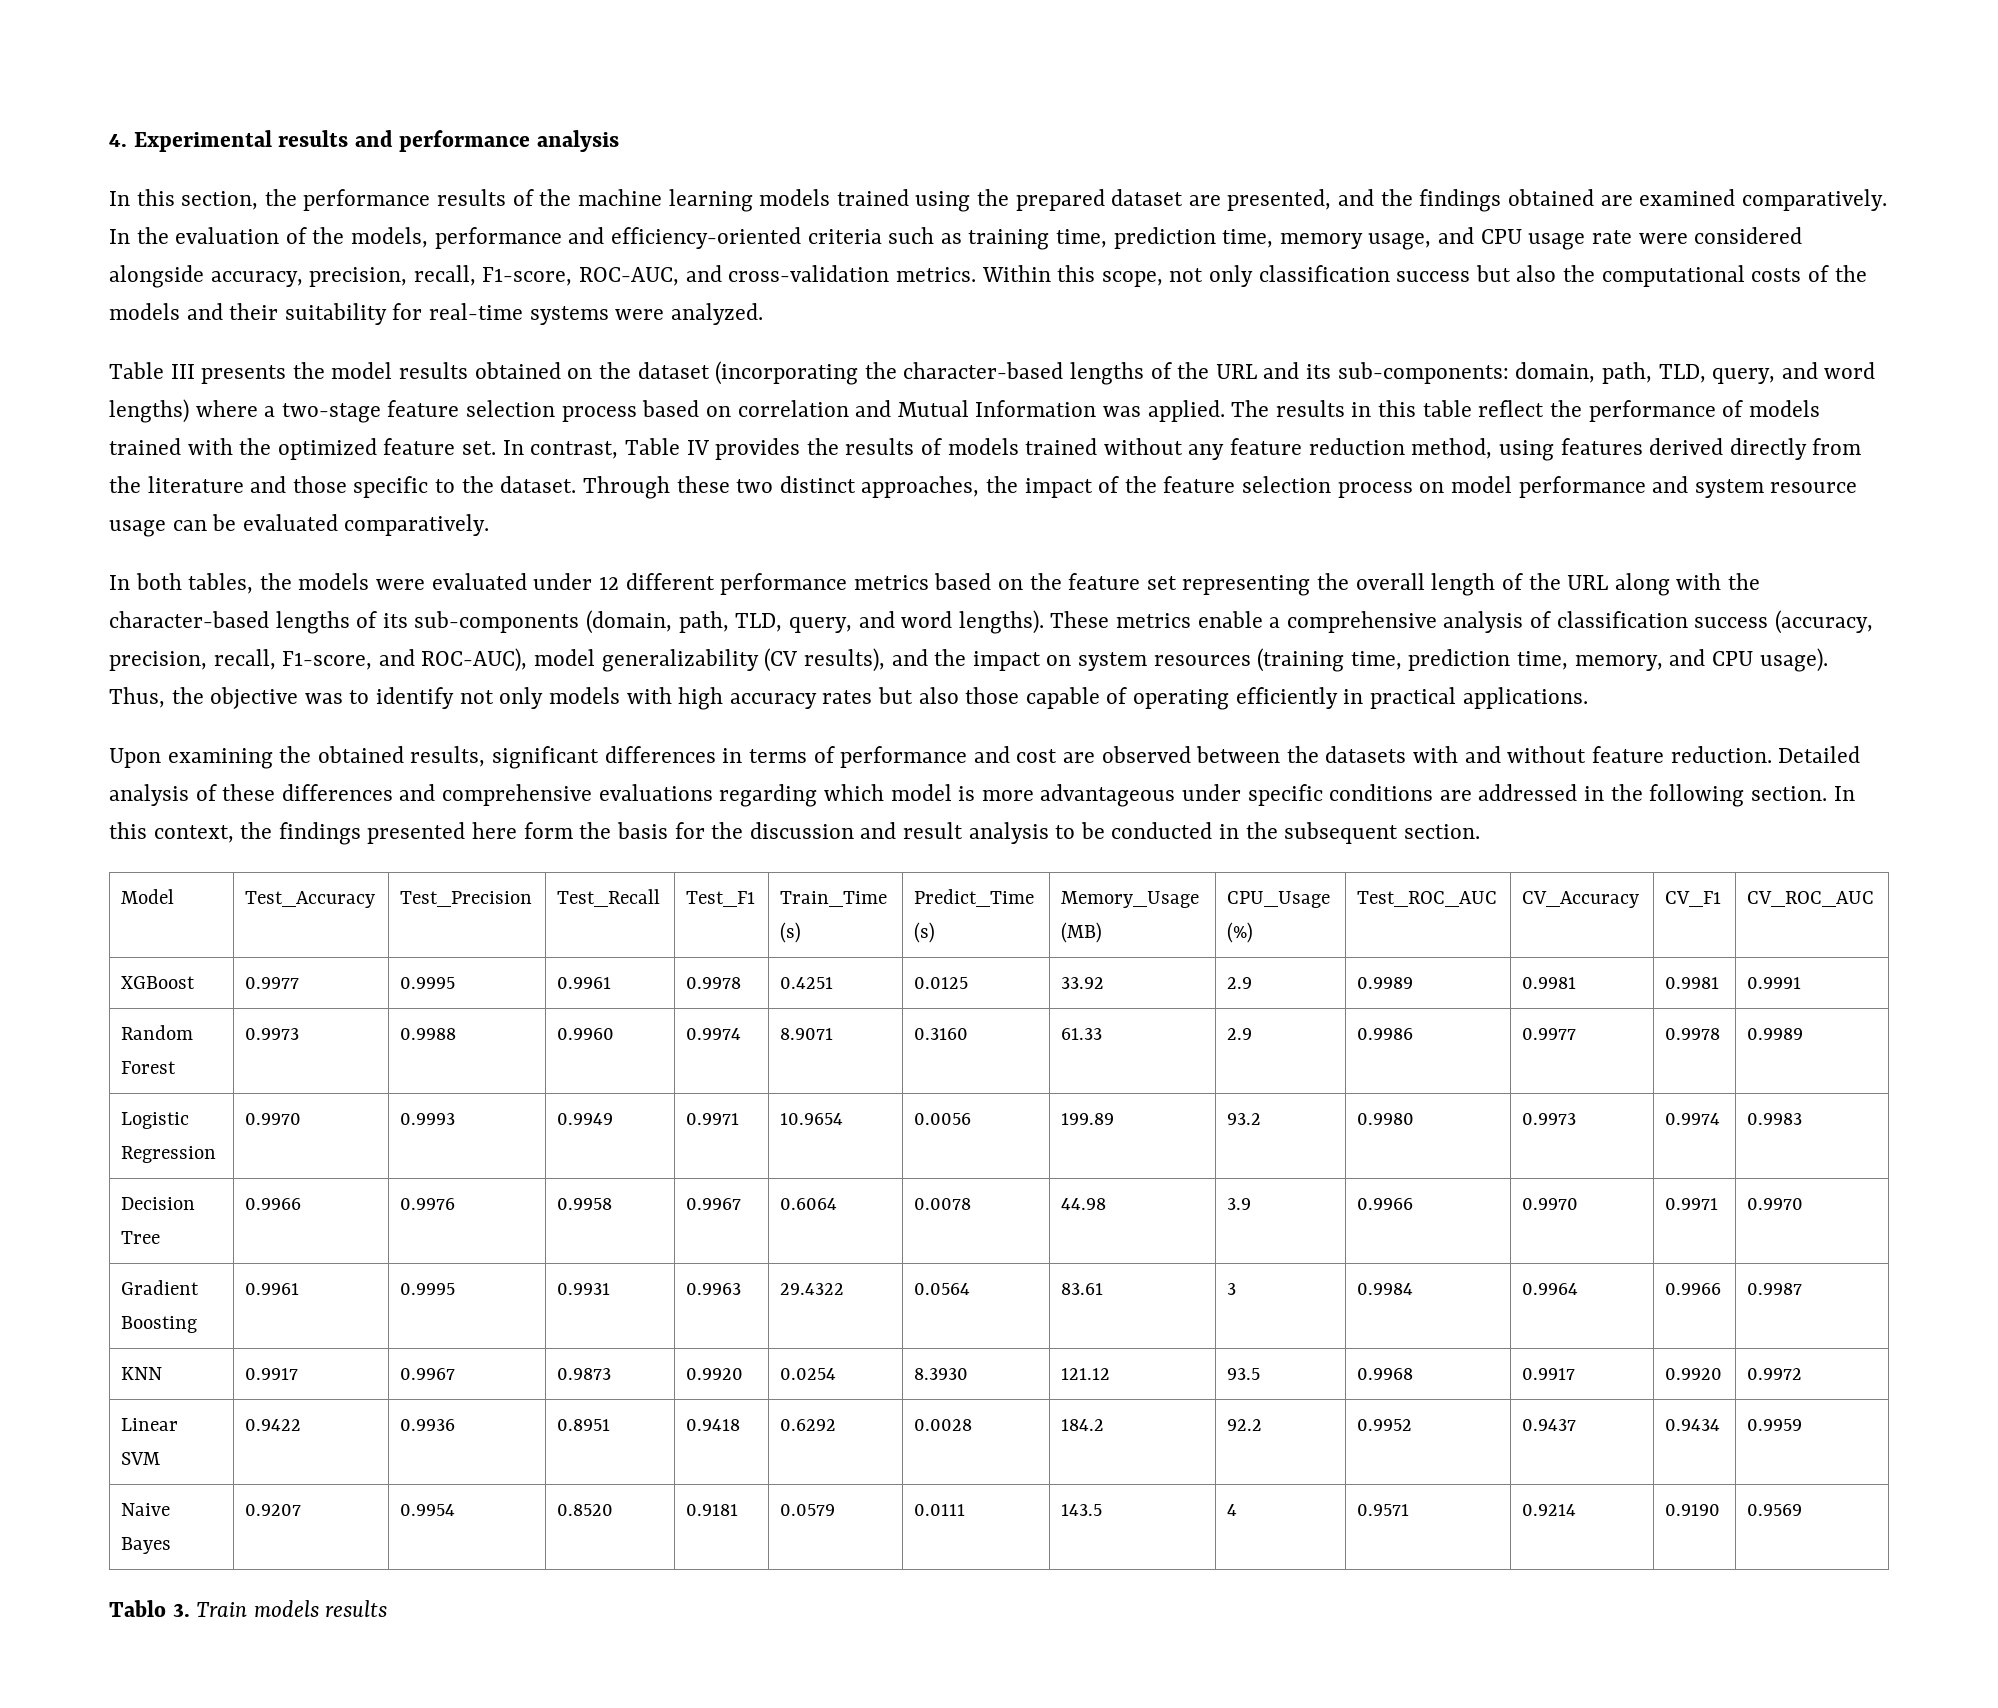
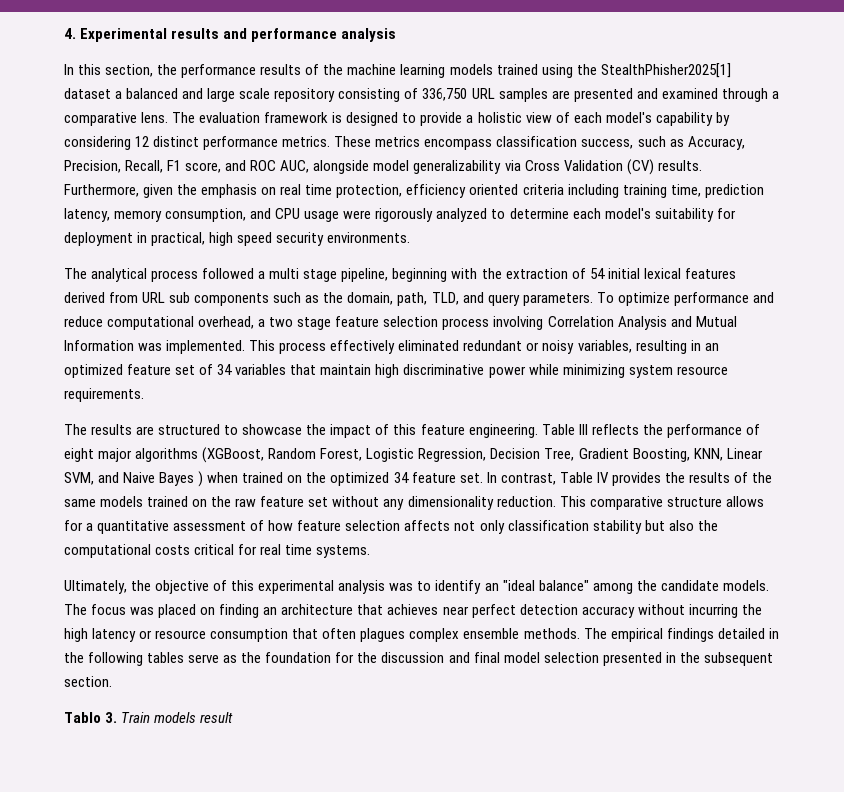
- In this section, the performance results of the machine learning models trained using the prepared dataset are presented, and the findings obtained are examined comparatively. In the evaluation of the models, performance and efficiency-oriented criteria such as training time, prediction time, memory usage, and CPU usage rate were considered alongside accuracy, precision, recall, F1-score, ROC-AUC, and cross-validation metrics. Within this scope, not only classification success but also the computational costs of the models and their suitability for real-time systems were analyzed.
- Table III presents the model results obtained on the dataset (incorporating the character-based lengths of the URL and its sub-components: domain, path, TLD, query, and word lengths) where a two-stage feature selection process based on correlation and Mutual Information was applied. The results in this table reflect the performance of models trained with the optimized feature set.
+ In this section, the performance results of the machine learning models trained using the StealthPhisher2025[1] dataset a balanced and large scale repository consisting of 336,750 URL samples are presented and examined through a comparative lens. The evaluation framework is designed to provide a holistic view of each model's capability by considering 12 distinct performance metrics. These metrics encompass classification success, such as Accuracy, Precision, Recall, F1 score, and ROC AUC, alongside model generalizability via Cross Validation (CV) results. Furthermore, given the emphasis on real time protection, efficiency oriented criteria including training time, prediction latency, memory consumption, and CPU usage were rigorously analyzed to determine each model's suitability for deployment in practical, high speed security environments.
+ The analytical process followed a multi stage pipeline, beginning with the extraction of 54 initial lexical features derived from URL sub components such as the domain, path, TLD, and query parameters. To optimize performance and reduce computational overhead, a two stage feature selection process involving Correlation Analysis and Mutual Information was implemented. This process effectively eliminated redundant or noisy variables, resulting in an optimized feature set of 34 variables that maintain high discriminative power while minimizing system resource requirements.
+ The results are structured to showcase the impact of this feature engineering. Table III reflects the performance of eight major algorithms (XGBoost, Random Forest, Logistic Regression, Decision Tree, Gradient Boosting, KNN, Linear SVM, and Naive Bayes ) when trained on the optimized 34 feature set.
- In contrast, Table IV provides the results of models trained without any feature reduction method, using features derived directly from the literature and those specific to the dataset. Through these two distinct approaches, the impact of the feature selection process on model performance and system resource usage can be evaluated comparatively.
- In both tables, the models were evaluated under 12 different performance metrics based on the feature set representing the overall length of the URL along with the character-based lengths of its sub-components (domain, path, TLD, query, and word lengths). These metrics enable a comprehensive analysis of classification success (accuracy, precision, recall, F1-score, and ROC-AUC), model generalizability (CV results), and the impact on system resources (training time, prediction time, memory, and CPU usage). Thus, the objective was to identify not only models with high accuracy rates but also those capable of operating efficiently in practical applications.
- Upon examining the obtained results, significant differences in terms of performance and cost are observed between the datasets with and without feature reduction. Detailed analysis of these differences and comprehensive evaluations regarding which model is more advantageous under specific conditions are addressed in the following section. In this context, the findings presented here form the basis for the discussion and result analysis to be conducted in the subsequent section.
- Model | Test_Accuracy | Test_Precision | Test_Recall | Test_F1 | Train_Time (s) | Predict_Time (s) | Memory_Usage (MB) | CPU_Usage (%) | Test_ROC_AUC | CV_Accuracy | CV_F1 | CV_ROC_AUC
- XGBoost | 0.9977 | 0.9995 | 0.9961 | 0.9978 | 0.4251 | 0.0125 | 33.92 | 2.9 | 0.9989 | 0.9981 | 0.9981 | 0.9991
- Random Forest | 0.9973 | 0.9988 | 0.9960 | 0.9974 | 8.9071 | 0.3160 | 61.33 | 2.9 | 0.9986 | 0.9977 | 0.9978 | 0.9989
- Logistic Regression | 0.9970 | 0.9993 | 0.9949 | 0.9971 | 10.9654 | 0.0056 | 199.89 | 93.2 | 0.9980 | 0.9973 | 0.9974 | 0.9983
- Decision Tree | 0.9966 | 0.9976 | 0.9958 | 0.9967 | 0.6064 | 0.0078 | 44.98 | 3.9 | 0.9966 | 0.9970 | 0.9971 | 0.9970
- Gradient Boosting | 0.9961 | 0.9995 | 0.9931 | 0.9963 | 29.4322 | 0.0564 | 83.61 | 3 | 0.9984 | 0.9964 | 0.9966 | 0.9987
- KNN | 0.9917 | 0.9967 | 0.9873 | 0.9920 | 0.0254 | 8.3930 | 121.12 | 93.5 | 0.9968 | 0.9917 | 0.9920 | 0.9972
- Linear SVM | 0.9422 | 0.9936 | 0.8951 | 0.9418 | 0.6292 | 0.0028 | 184.2 | 92.2 | 0.9952 | 0.9437 | 0.9434 | 0.9959
- Naive Bayes | 0.9207 | 0.9954 | 0.8520 | 0.9181 | 0.0579 | 0.0111 | 143.5 | 4 | 0.9571 | 0.9214 | 0.9190 | 0.9569
+ In contrast, Table IV provides the results of the same models trained on the raw feature set without any dimensionality reduction. This comparative structure allows for a quantitative assessment of how feature selection affects not only classification stability but also the computational costs critical for real time systems.
+ Ultimately, the objective of this experimental analysis was to identify an "ideal balance" among the candidate models. The focus was placed on finding an architecture that achieves near perfect detection accuracy without incurring the high latency or resource consumption that often plagues complex ensemble methods. The empirical findings detailed in the following tables serve as the foundation for the discussion and final model selection presented in the subsequent section.
- Tablo 3. Train models results
+ Tablo 3. Train models result

